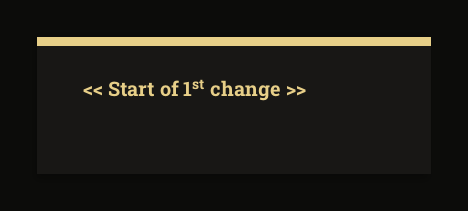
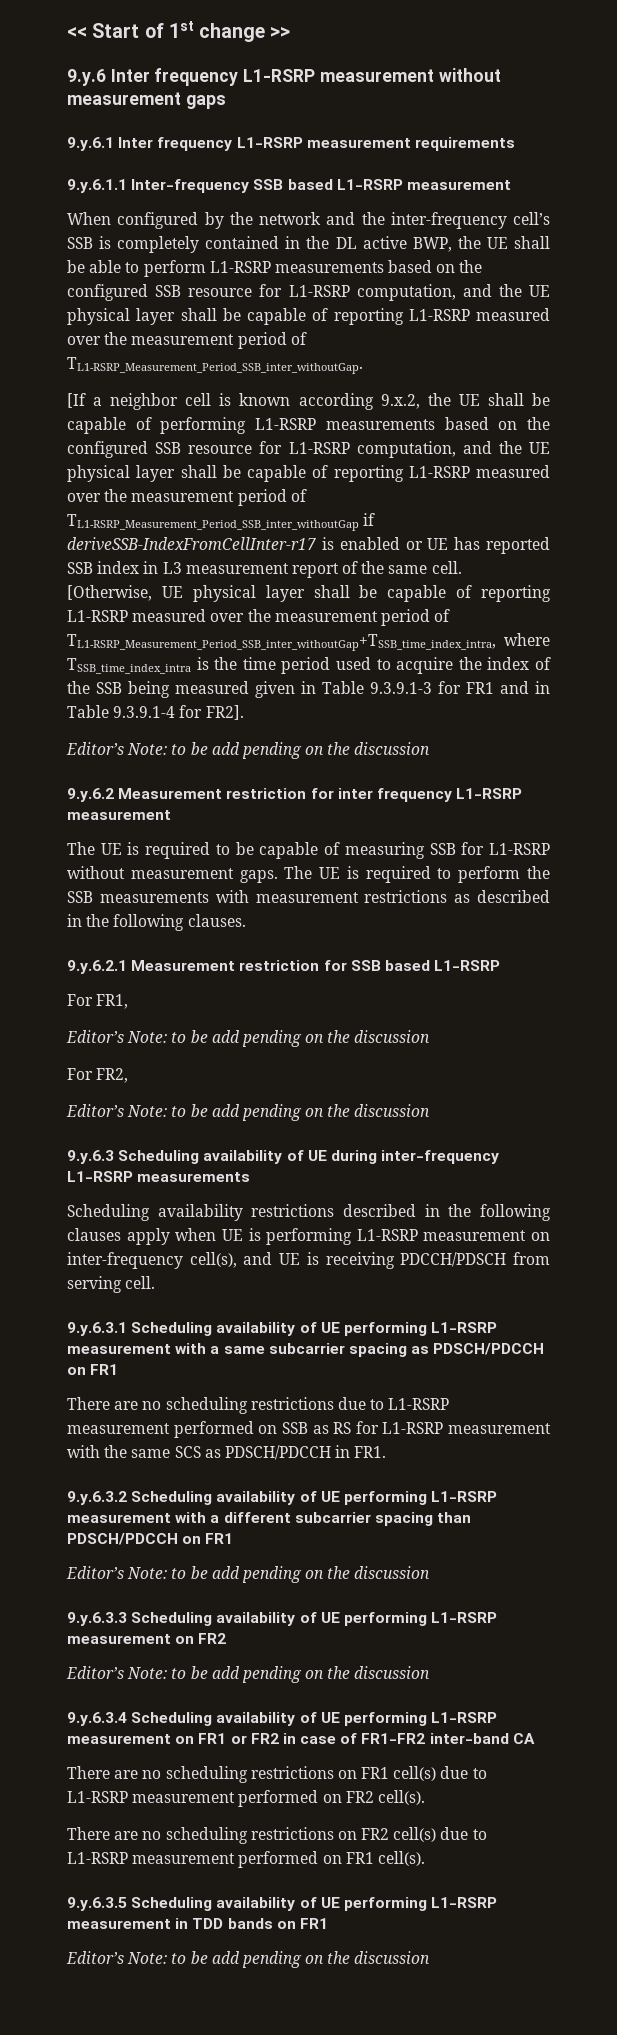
+ 9.y.6 Inter frequency L1-RSRP measurement without measurement gaps
+ 9.y.6.1 Inter frequency L1-RSRP measurement requirements
+ 9.y.6.1.1 Inter-frequency SSB based L1-RSRP measurement
+ When configured by the network and the inter-frequency cell’s SSB is completely contained in the DL active BWP, the UE shall be able to perform L1-RSRP measurements based on the configured SSB resource for L1-RSRP computation, and the UE physical layer shall be capable of reporting L1-RSRP measured over the measurement period of TL1-RSRP_Measurement_Period_SSB_inter_withoutGap.
+ [If a neighbor cell is known according 9.x.2, the UE shall be capable of performing L1-RSRP measurements based on the configured SSB resource for L1-RSRP computation, and the UE physical layer shall be capable of reporting L1-RSRP measured over the measurement period of TL1-RSRP_Measurement_Period_SSB_inter_withoutGap if deriveSSB-IndexFromCellInter-r17 is enabled or UE has reported SSB index in L3 measurement report of the same cell. [Otherwise, UE physical layer shall be capable of reporting L1-RSRP measured over the measurement period of TL1-RSRP_Measurement_Period_SSB_inter_withoutGap+TSSB_time_index_intra, where TSSB_time_index_intra is the time period used to acquire the index of the SSB being measured given in Table 9.3.9.1-3 for FR1 and in Table 9.3.9.1-4 for FR2].
+ Editor’s Note: to be add pending on the discussion
+ 9.y.6.2 Measurement restriction for inter frequency L1-RSRP measurement
+ The UE is required to be capable of measuring SSB for L1-RSRP without measurement gaps. The UE is required to perform the SSB measurements with measurement restrictions as described in the following clauses.
+ 9.y.6.2.1 Measurement restriction for SSB based L1-RSRP
+ For FR1,
+ Editor’s Note: to be add pending on the discussion
+ For FR2,
+ Editor’s Note: to be add pending on the discussion
+ 9.y.6.3 Scheduling availability of UE during inter-frequency L1-RSRP measurements
+ Scheduling availability restrictions described in the following clauses apply when UE is performing L1-RSRP measurement on inter-frequency cell(s), and UE is receiving PDCCH/PDSCH from serving cell.
+ 9.y.6.3.1 Scheduling availability of UE performing L1-RSRP measurement with a same subcarrier spacing as PDSCH/PDCCH on FR1
+ There are no scheduling restrictions due to L1-RSRP measurement performed on SSB as RS for L1-RSRP measurement with the same SCS as PDSCH/PDCCH in FR1.
+ 9.y.6.3.2 Scheduling availability of UE performing L1-RSRP measurement with a different subcarrier spacing than PDSCH/PDCCH on FR1
+ Editor’s Note: to be add pending on the discussion
+ 9.y.6.3.3 Scheduling availability of UE performing L1-RSRP measurement on FR2
+ Editor’s Note: to be add pending on the discussion
+ 9.y.6.3.4 Scheduling availability of UE performing L1-RSRP measurement on FR1 or FR2 in case of FR1-FR2 inter-band CA
+ There are no scheduling restrictions on FR1 cell(s) due to L1-RSRP measurement performed on FR2 cell(s).
+ There are no scheduling restrictions on FR2 cell(s) due to L1-RSRP measurement performed on FR1 cell(s).
+ 9.y.6.3.5 Scheduling availability of UE performing L1-RSRP measurement in TDD bands on FR1
+ Editor’s Note: to be add pending on the discussion

